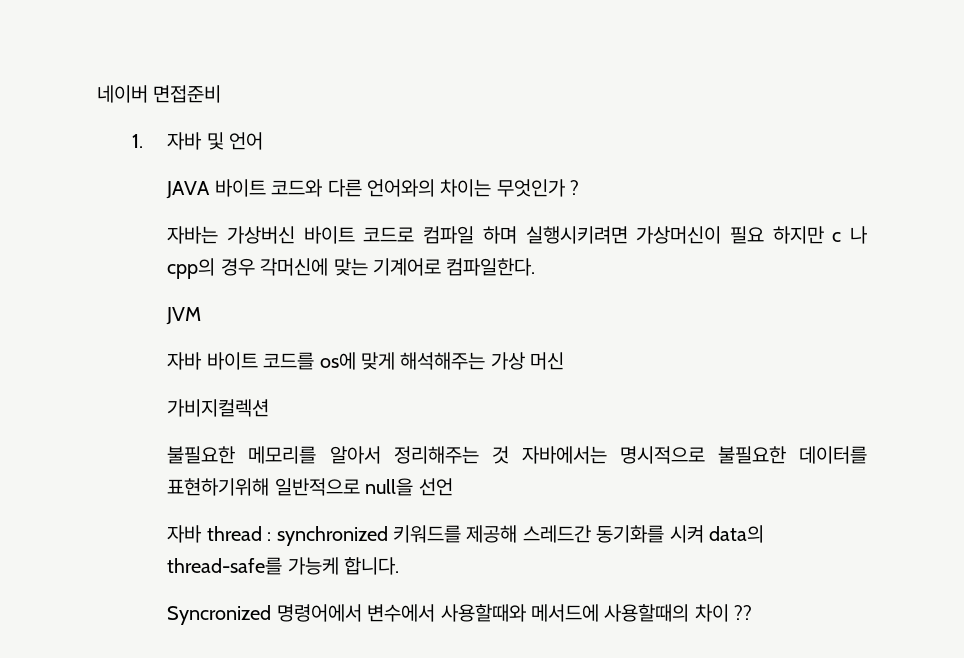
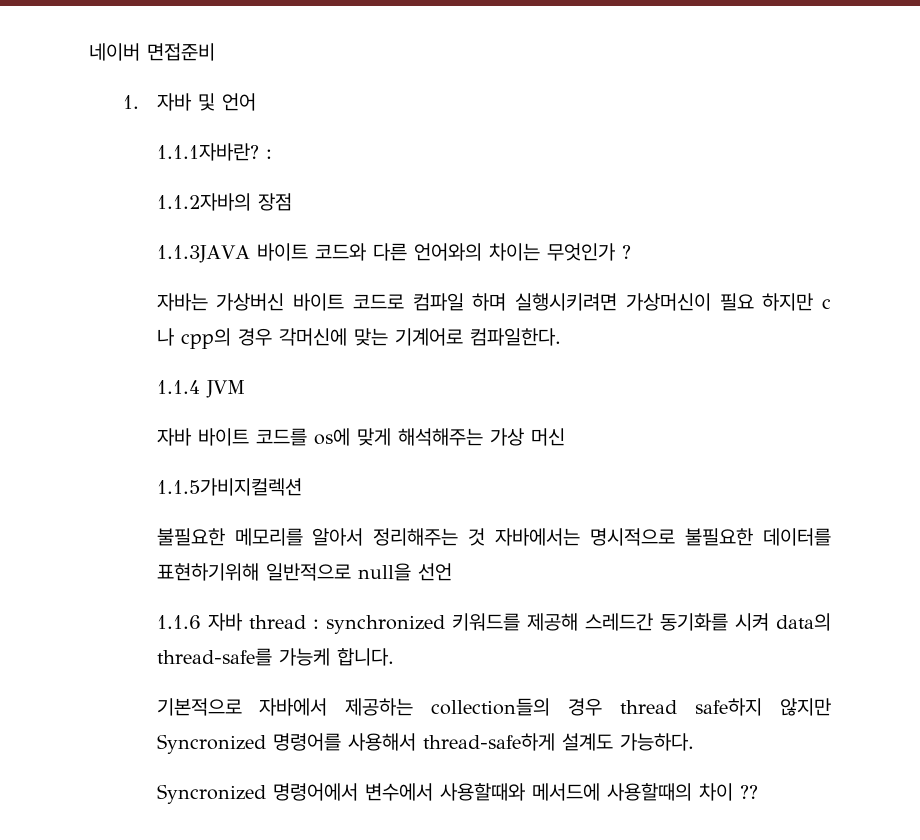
- JAVA 바이트 코드와 다른 언어와의 차이는 무엇인가 ?
+ 1.1.1자바란? :
+ 1.1.2자바의 장점
+ 1.1.3JAVA 바이트 코드와 다른 언어와의 차이는 무엇인가 ?
- JVM
+ 1.1.4 JVM
- 가비지컬렉션
+ 1.1.5가비지컬렉션
- 자바 thread : synchronized 키워드를 제공해 스레드간 동기화를 시켜 data의 thread-safe를 가능케 합니다.
+ 1.1.6 자바 thread : synchronized 키워드를 제공해 스레드간 동기화를 시켜 data의 thread-safe를 가능케 합니다.
+ 기본적으로 자바에서 제공하는 collection들의 경우 thread safe하지 않지만 Syncronized 명령어를 사용해서 thread-safe하게 설계도 가능하다.

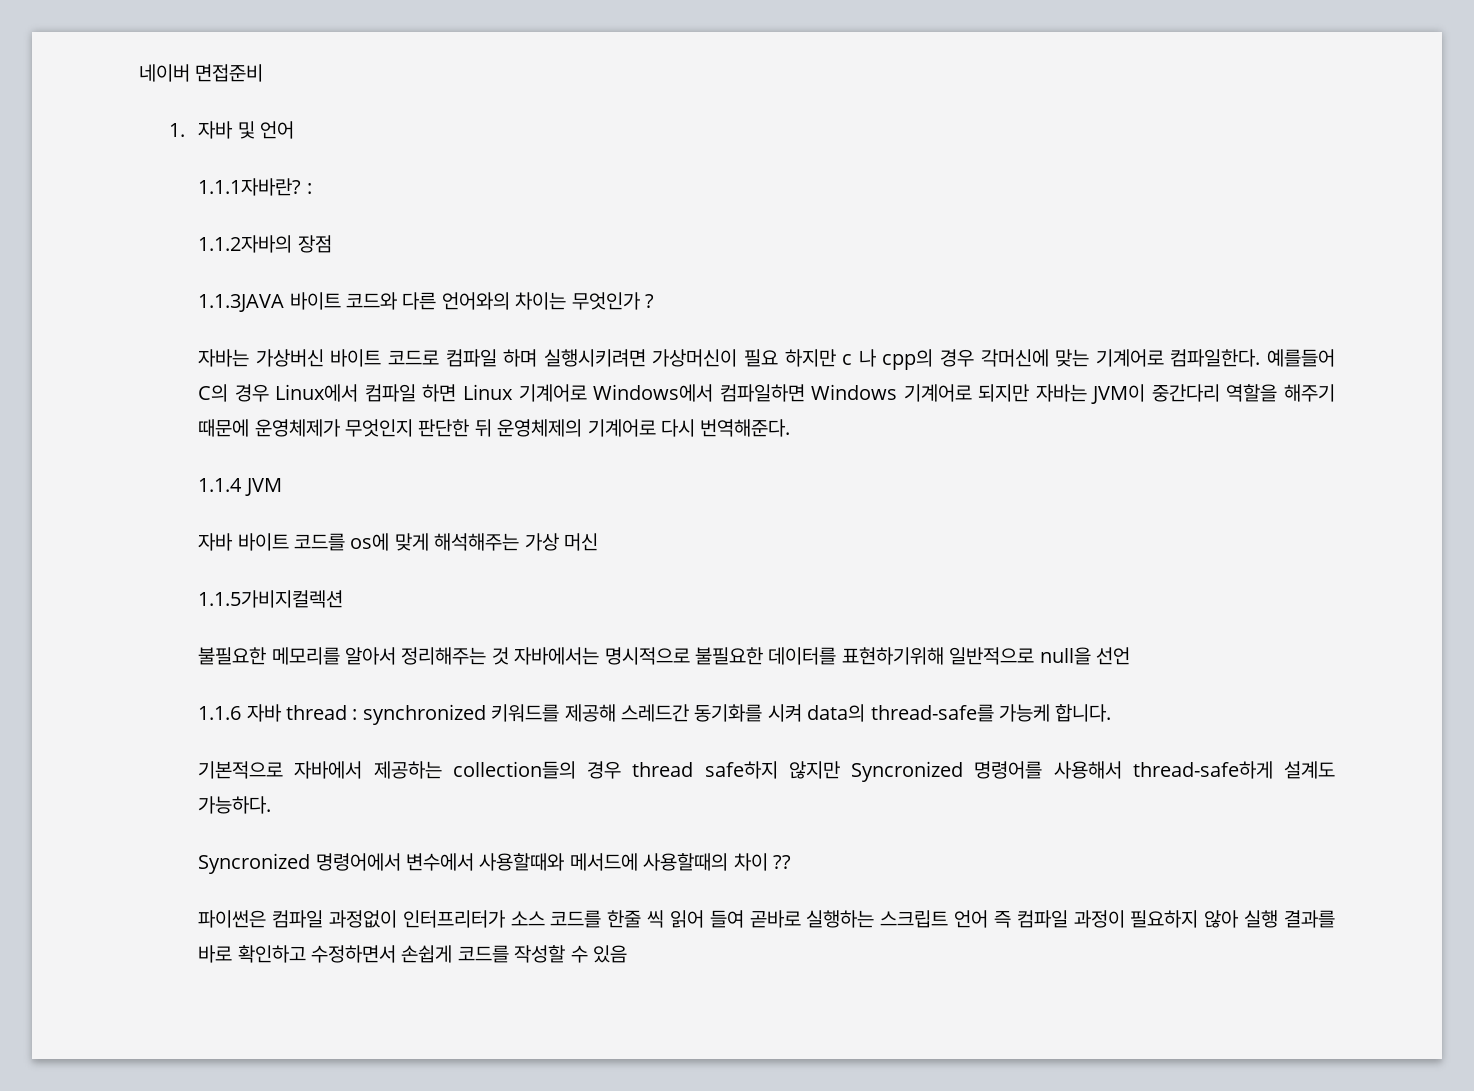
+ 예를들어 C의 경우 Linux에서 컴파일 하면 Linux 기계어로 Windows에서 컴파일하면 Windows 기계어로 되지만 자바는 JVM이 중간다리 역할을 해주기 때문에 운영체제가 무엇인지 판단한 뒤 운영체제의 기계어로 다시 번역해준다.
+ 파이썬은 컴파일 과정없이 인터프리터가 소스 코드를 한줄 씩 읽어 들여 곧바로 실행하는 스크립트 언어 즉 컴파일 과정이 필요하지 않아 실행 결과를 바로 확인하고 수정하면서 손쉽게 코드를 작성할 수 있음

